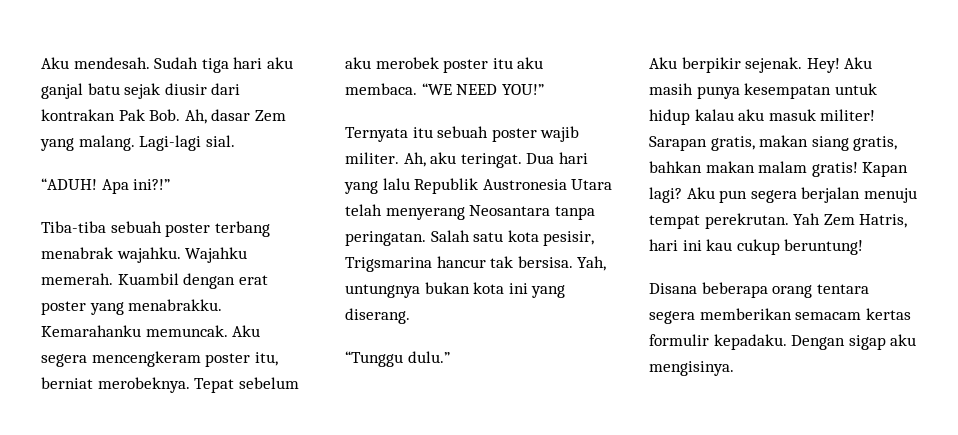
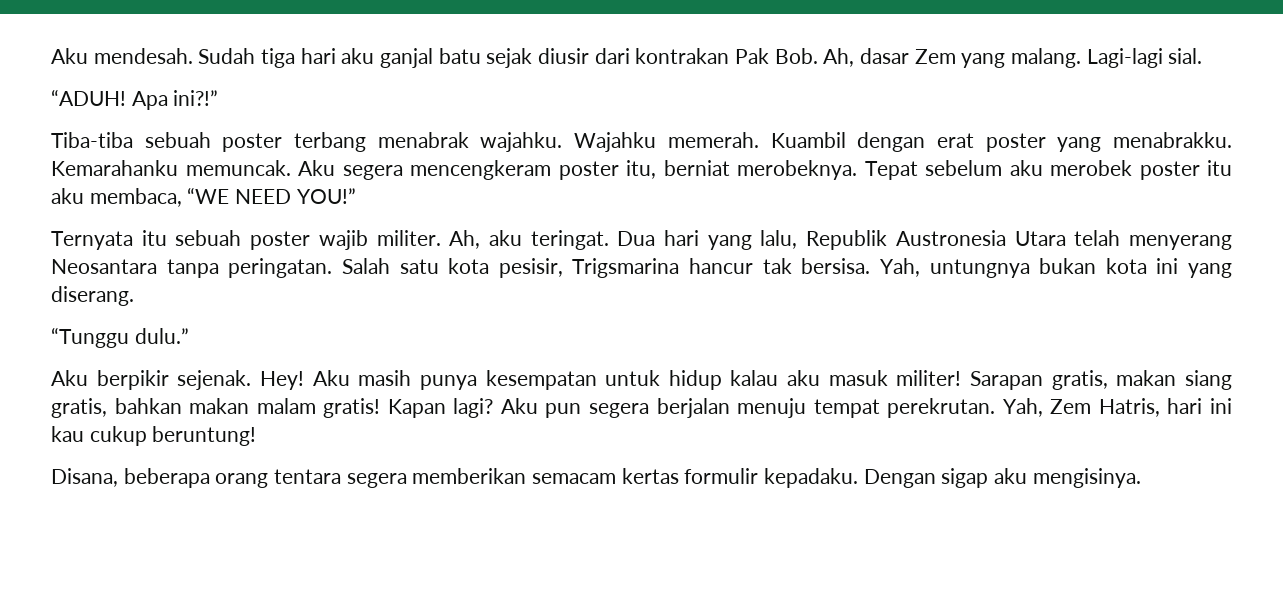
- Tepat sebelum aku merobek poster itu aku membaca. “WE NEED YOU!”
+ Tepat sebelum aku merobek poster itu aku membaca, “WE NEED YOU!”
- Dua hari yang lalu Republik Austronesia Utara telah menyerang Neosantara tanpa peringatan.
+ Dua hari yang lalu, Republik Austronesia Utara telah menyerang Neosantara tanpa peringatan.
- Yah Zem Hatris, hari ini kau cukup beruntung!
+ Yah, Zem Hatris, hari ini kau cukup beruntung!
- Disana beberapa orang tentara segera memberikan semacam kertas formulir kepadaku.
+ Disana, beberapa orang tentara segera memberikan semacam kertas formulir kepadaku.

